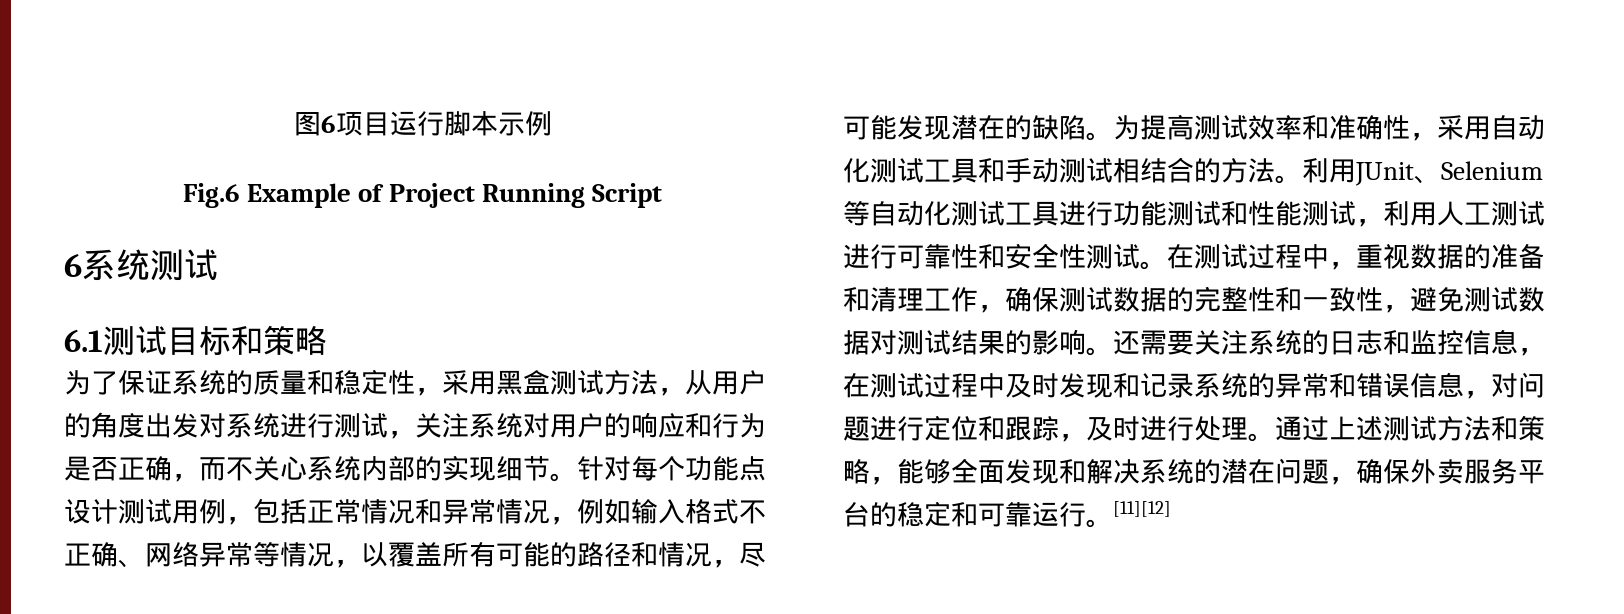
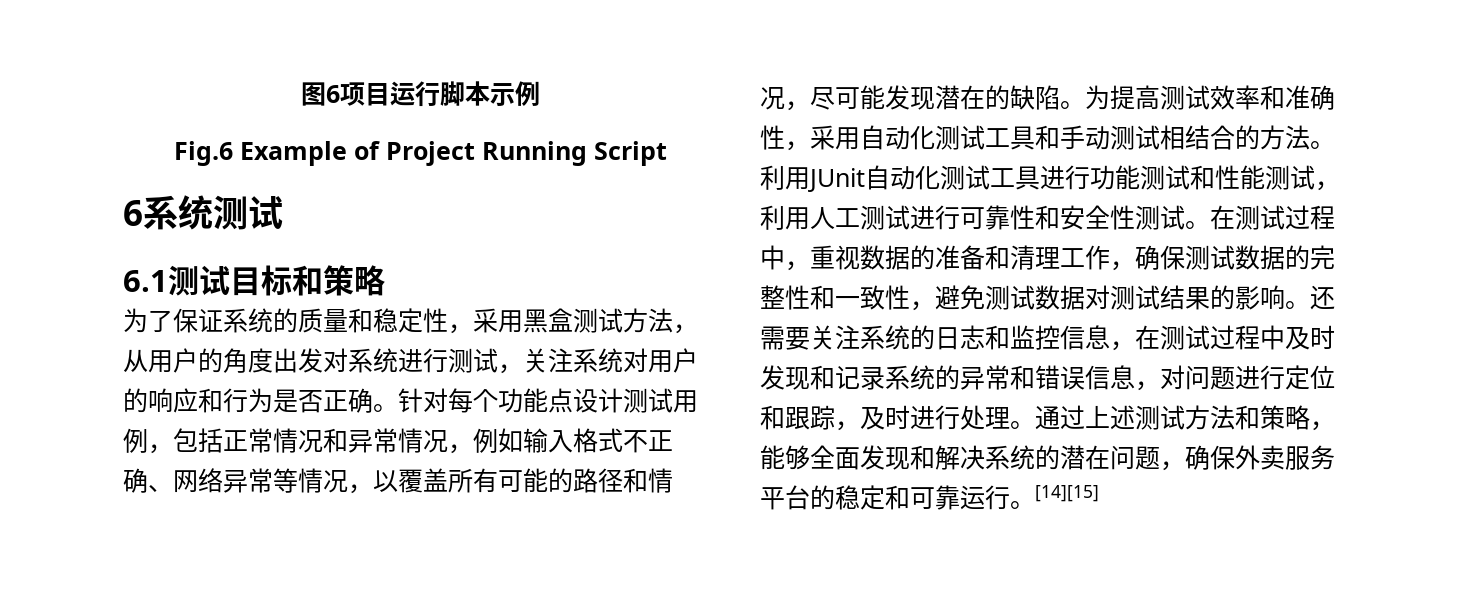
- 为了保证系统的质量和稳定性，采用黑盒测试方法，从用户的角度出发对系统进行测试，关注系统对用户的响应和行为是否正确，而不关心系统内部的实现细节。
+ 为了保证系统的质量和稳定性，采用黑盒测试方法，从用户的角度出发对系统进行测试，关注系统对用户的响应和行为是否正确。
- 利用JUnit、Selenium等自动化测试工具进行功能测试和性能测试，利用人工测试进行可靠性和安全性测试。
+ 利用JUnit自动化测试工具进行功能测试和性能测试，利用人工测试进行可靠性和安全性测试。
- [11][12]
+ [14][15]

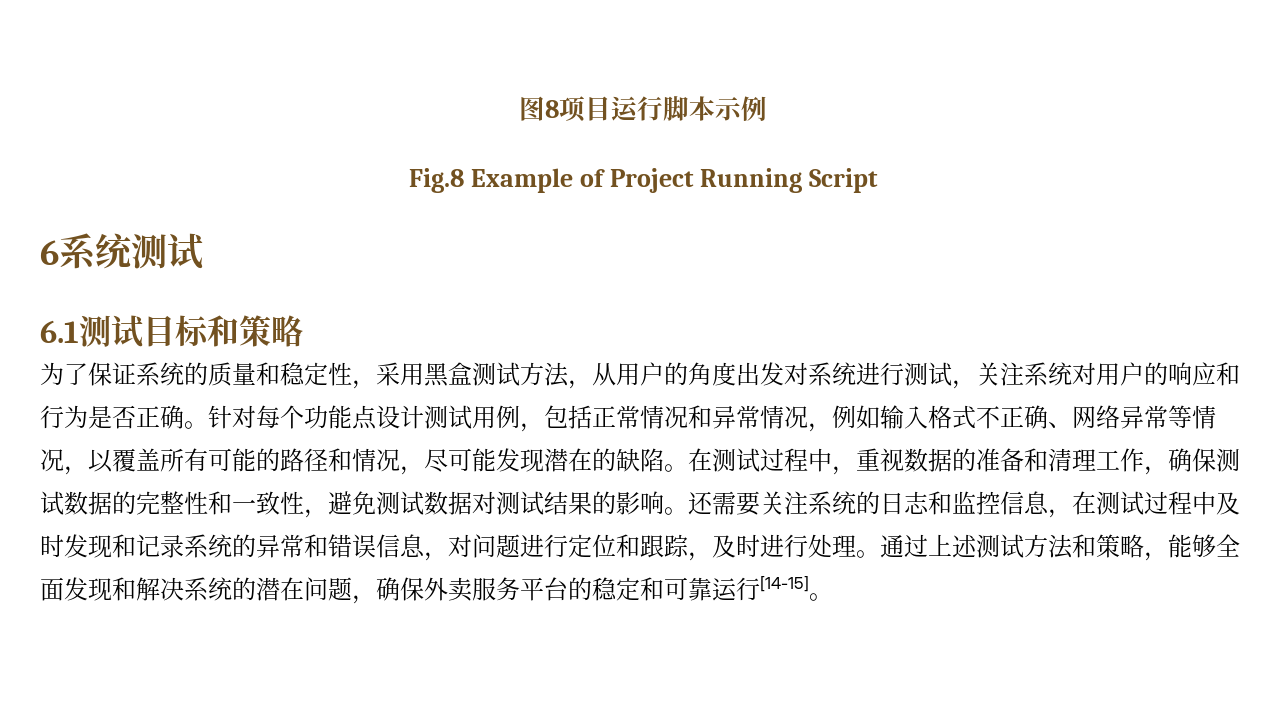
- 图6项目运行脚本示例
+ 图8项目运行脚本示例
- Fig.6 Example of Project Running Script
+ Fig.8 Example of Project Running Script
- 为提高测试效率和准确性，采用自动化测试工具和手动测试相结合的方法。利用JUnit自动化测试工具进行功能测试和性能测试，利用人工测试进行可靠性和安全性测试。
- 通过上述测试方法和策略，能够全面发现和解决系统的潜在问题，确保外卖服务平台的稳定和可靠运行。[14][15]
+ 通过上述测试方法和策略，能够全面发现和解决系统的潜在问题，确保外卖服务平台的稳定和可靠运行[14-15]。

